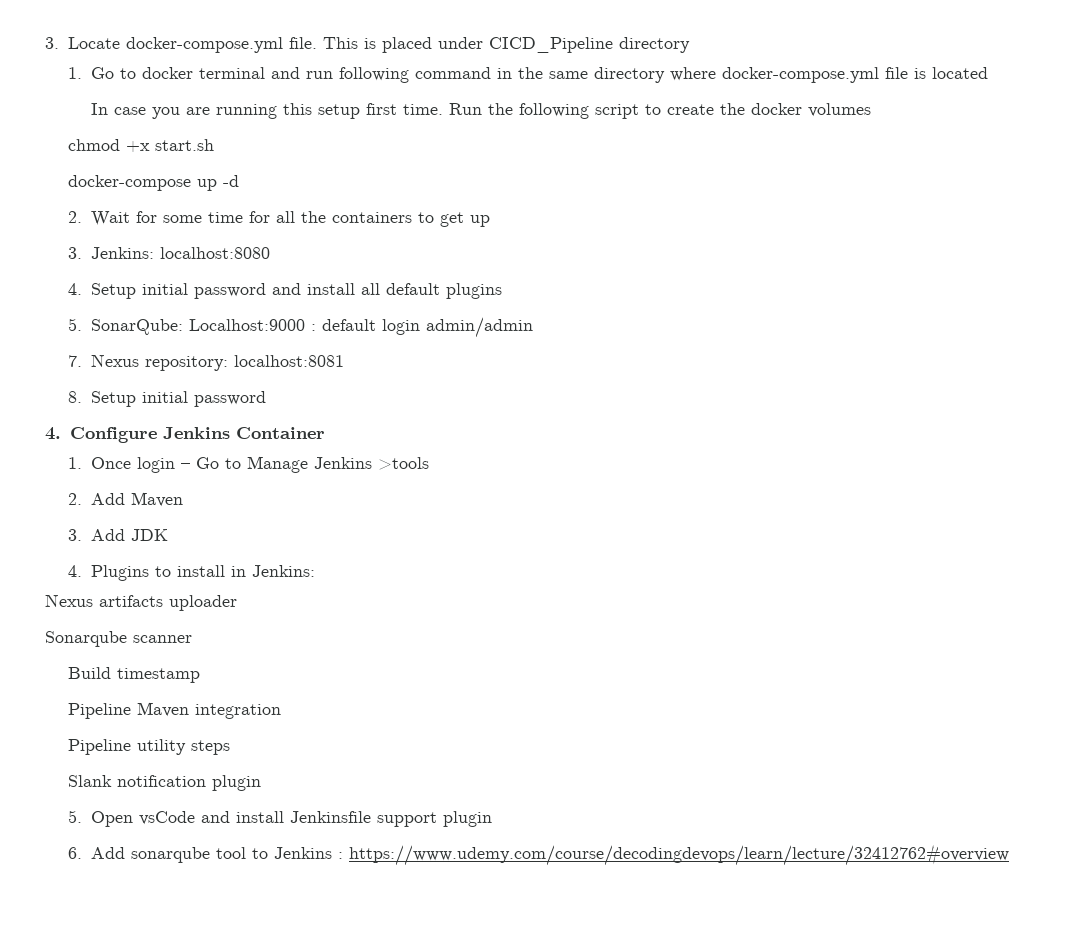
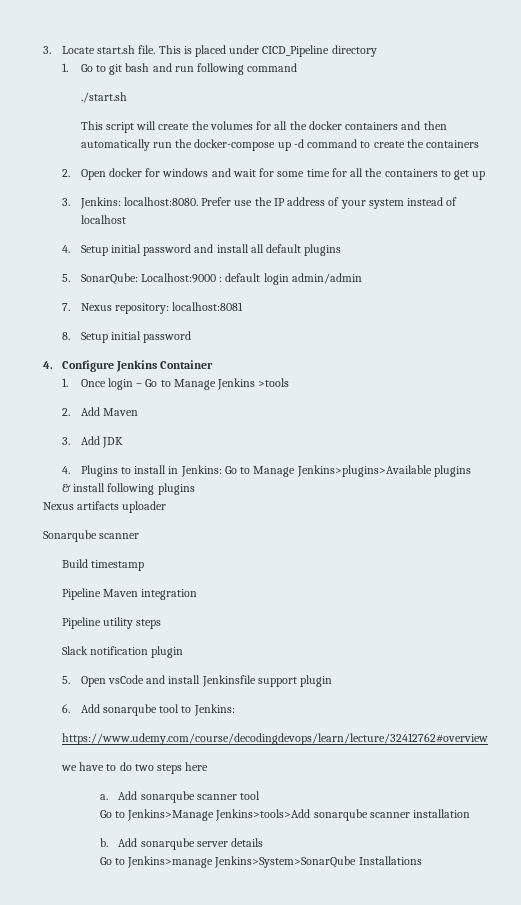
- 3. Locate docker-compose.yml file.
+ 3. Locate start.sh file.
- 1. Go to docker terminal and run following command in the same directory where docker-compose.yml file is located
- In case you are running this setup first time. Run the following script to create the docker volumes
- chmod +x start.sh
- docker-compose up -d
- 2. Wait for some time for all the containers to get up
+ 1. Go to git bash and run following command
+ ./start.sh
+ This script will create the volumes for all the docker containers and then automatically run the docker-compose up -d command to create the containers
+ 2. Open docker for windows and wait for some time for all the containers to get up
- 3. Jenkins: localhost:8080
+ 3. Jenkins: localhost:8080. Prefer use the IP address of your system instead of localhost
- 4. Plugins to install in Jenkins:
+ 4. Plugins to install in Jenkins: Go to Manage Jenkins>plugins>Available plugins
+ & install following plugins
- Slank notification plugin
+ Slack notification plugin
- 6. Add sonarqube tool to Jenkins : https://www.udemy.com/course/decodingdevops/learn/lecture/32412762#overview
+ 6. Add sonarqube tool to Jenkins:
+ https://www.udemy.com/course/decodingdevops/learn/lecture/32412762#overview
+ we have to do two steps here
+ a. Add sonarqube scanner tool
+ Go to Jenkins>Manage Jenkins>tools>Add sonarqube scanner installation
+ b. Add sonarqube server details
+ Go to Jenkins>manage Jenkins>System>SonarQube Installations

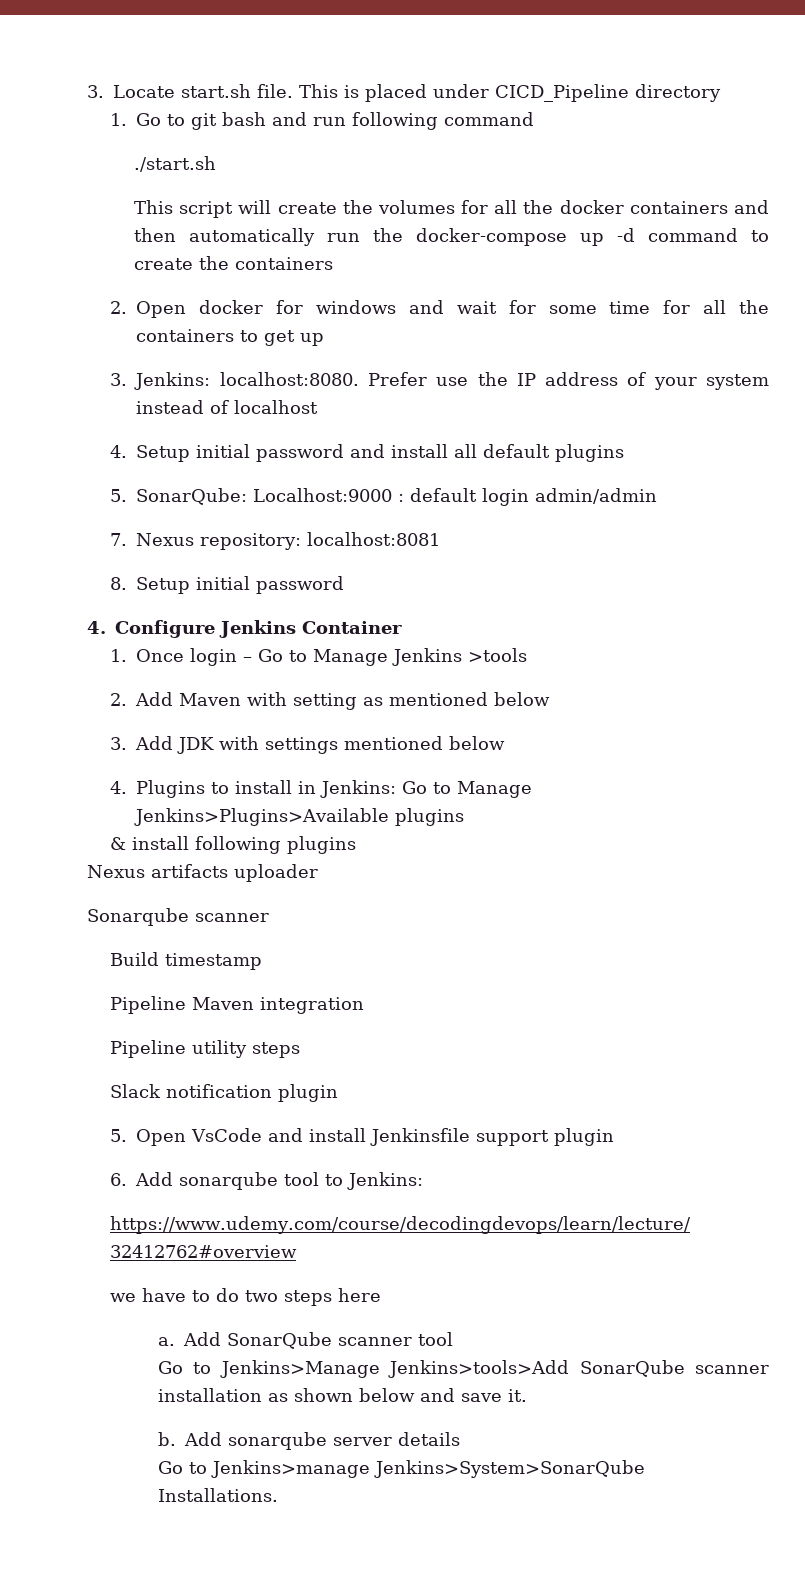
- 2. Add Maven
+ 2. Add Maven with setting as mentioned below
- 3. Add JDK
+ 3. Add JDK with settings mentioned below
- 4. Plugins to install in Jenkins: Go to Manage Jenkins>plugins>Available plugins
+ 4. Plugins to install in Jenkins: Go to Manage Jenkins>Plugins>Available plugins
- 5. Open vsCode and install Jenkinsfile support plugin
+ 5. Open VsCode and install Jenkinsfile support plugin
- Add sonarqube scanner tool
+ Add SonarQube scanner tool
- Go to Jenkins>Manage Jenkins>tools>Add sonarqube scanner installation
+ Go to Jenkins>Manage Jenkins>tools>Add SonarQube scanner installation as shown below and save it.
- Go to Jenkins>manage Jenkins>System>SonarQube Installations
+ Go to Jenkins>manage Jenkins>System>SonarQube Installations.

